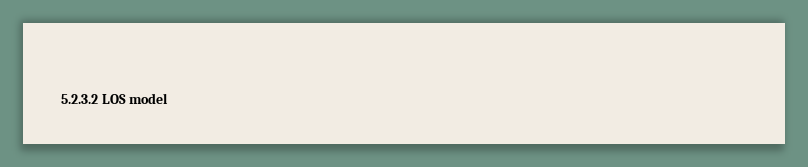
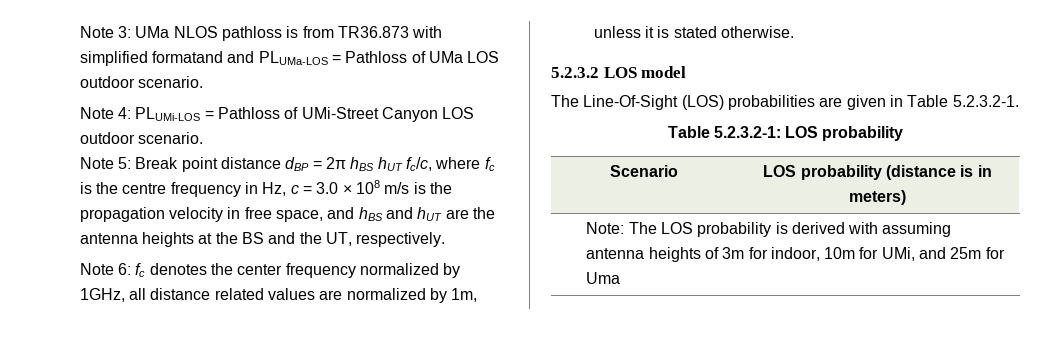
+ Note 3: UMa NLOS pathloss is from TR36.873 with simplified formatand and PLUMa-LOS = Pathloss of UMa LOS outdoor scenario.
+ Note 4: PLUMi-LOS = Pathloss of UMi-Street Canyon LOS outdoor scenario.
+ Note 5: Break point distance dBP = 2π hBS hUT fc/c, where fc is the centre frequency in Hz, c = 3.0 × 108 m/s is the propagation velocity in free space, and hBS and hUT are the antenna heights at the BS and the UT, respectively.
+ Note 6: fc denotes the center frequency normalized by 1GHz, all distance related values are normalized by 1m, unless it is stated otherwise.
  5.2.3.2 LOS model
+ The Line-Of-Sight (LOS) probabilities are given in Table 5.2.3.2-1.
+ Table 5.2.3.2-1: LOS probability
+ Scenario | LOS probability (distance is in meters)
+ Note: The LOS probability is derived with assuming antenna heights of 3m for indoor, 10m for UMi, and 25m for Uma

